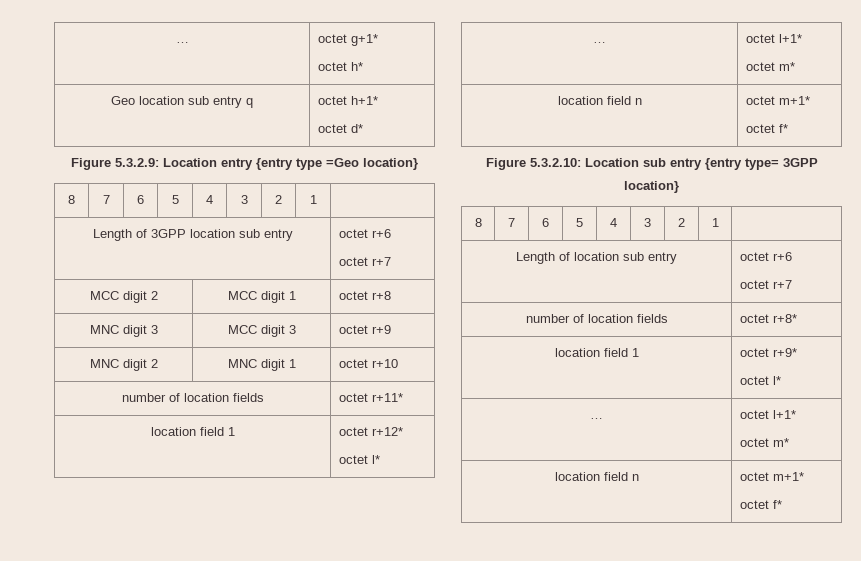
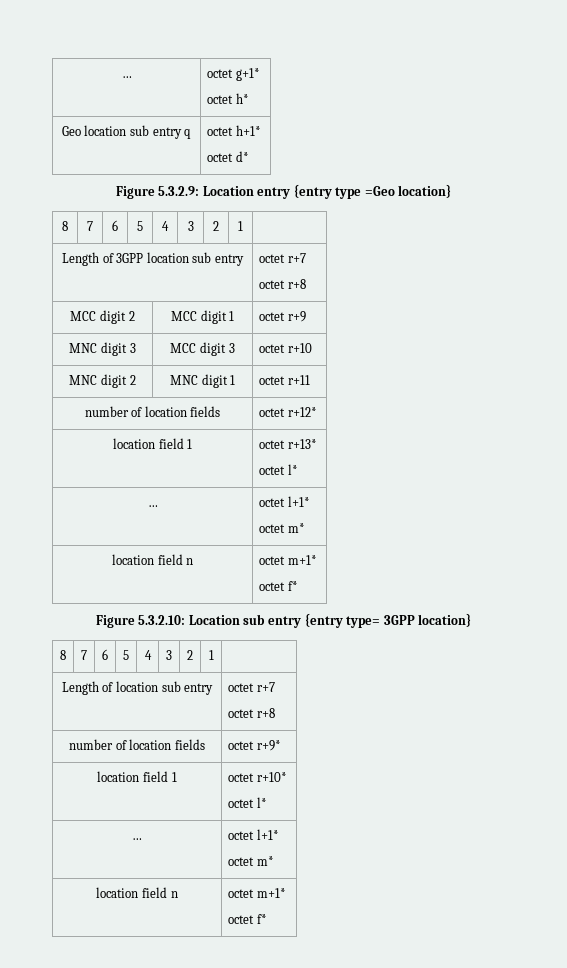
- Length of 3GPP location sub entry | octet r+6
- octet r+7
+ Length of 3GPP location sub entry | octet r+7
+ octet r+8
- MCC digit 2 | MCC digit 1 | octet r+8
+ MCC digit 2 | MCC digit 1 | octet r+9
- MNC digit 3 | MCC digit 3 | octet r+9
+ MNC digit 3 | MCC digit 3 | octet r+10
- MNC digit 2 | MNC digit 1 | octet r+10
- number of location fields | octet r+11*
- location field 1 | octet r+12*
+ MNC digit 2 | MNC digit 1 | octet r+11
+ number of location fields | octet r+12*
+ location field 1 | octet r+13*
- Length of location sub entry | octet r+6
- octet r+7
- number of location fields | octet r+8*
- location field 1 | octet r+9*
+ Length of location sub entry | octet r+7
+ octet r+8
+ number of location fields | octet r+9*
+ location field 1 | octet r+10*

